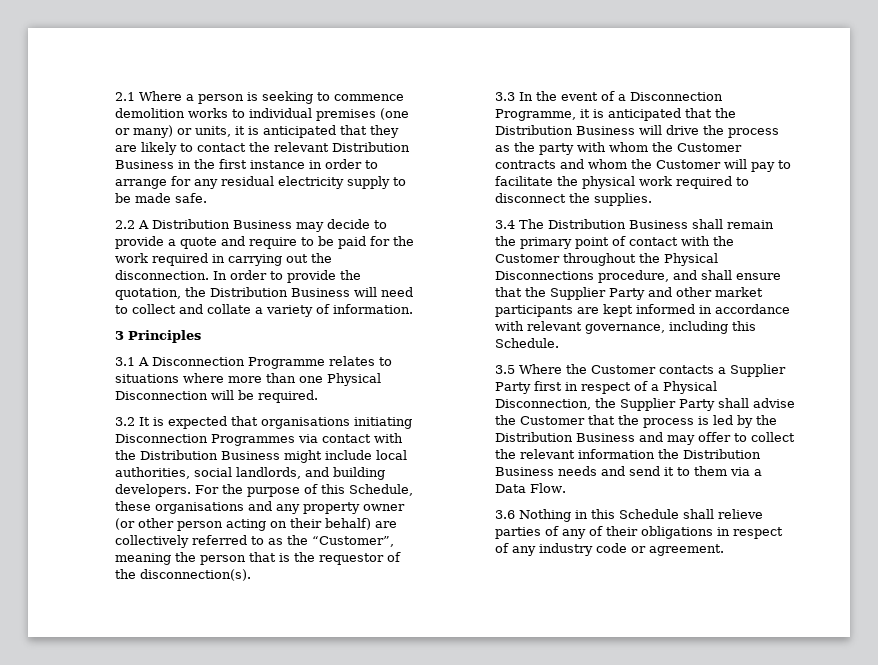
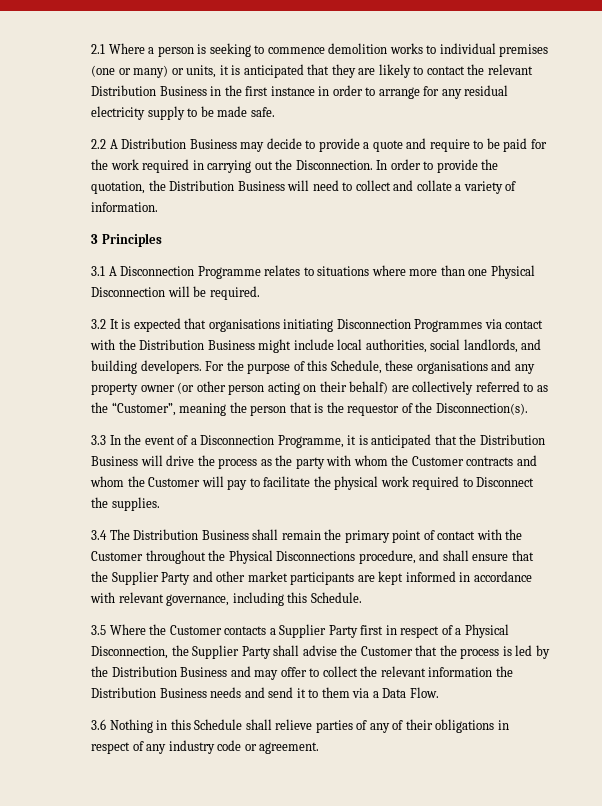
- 2.2 A Distribution Business may decide to provide a quote and require to be paid for the work required in carrying out the disconnection.
+ 2.2 A Distribution Business may decide to provide a quote and require to be paid for the work required in carrying out the Disconnection.
- For the purpose of this Schedule, these organisations and any property owner (or other person acting on their behalf) are collectively referred to as the “Customer”, meaning the person that is the requestor of the disconnection(s).
+ For the purpose of this Schedule, these organisations and any property owner (or other person acting on their behalf) are collectively referred to as the “Customer”, meaning the person that is the requestor of the Disconnection(s).
- 3.3 In the event of a Disconnection Programme, it is anticipated that the Distribution Business will drive the process as the party with whom the Customer contracts and whom the Customer will pay to facilitate the physical work required to disconnect the supplies.
+ 3.3 In the event of a Disconnection Programme, it is anticipated that the Distribution Business will drive the process as the party with whom the Customer contracts and whom the Customer will pay to facilitate the physical work required to Disconnect the supplies.

